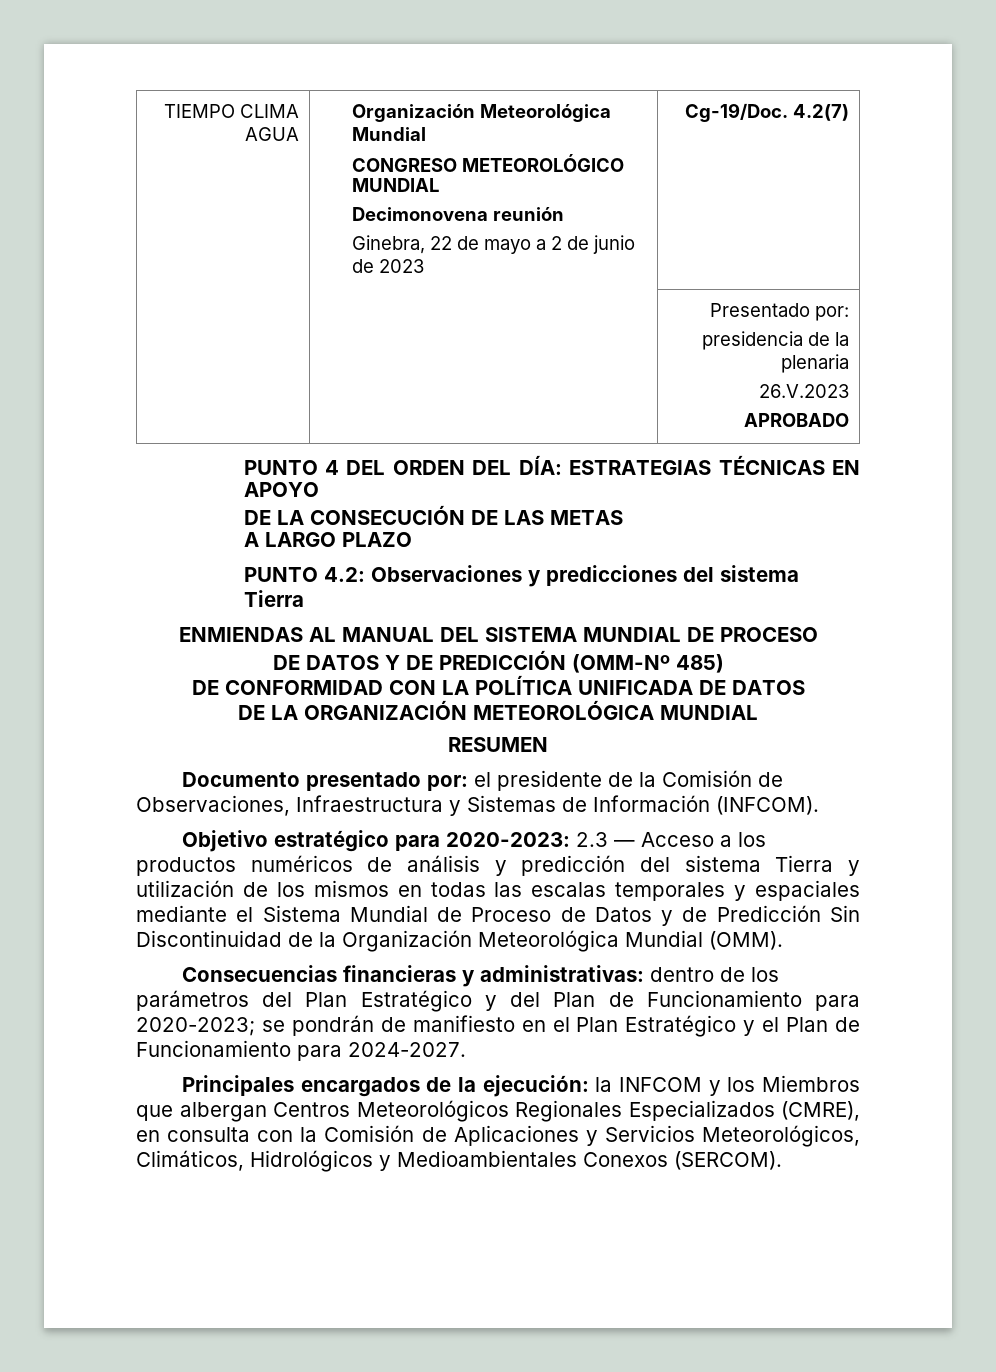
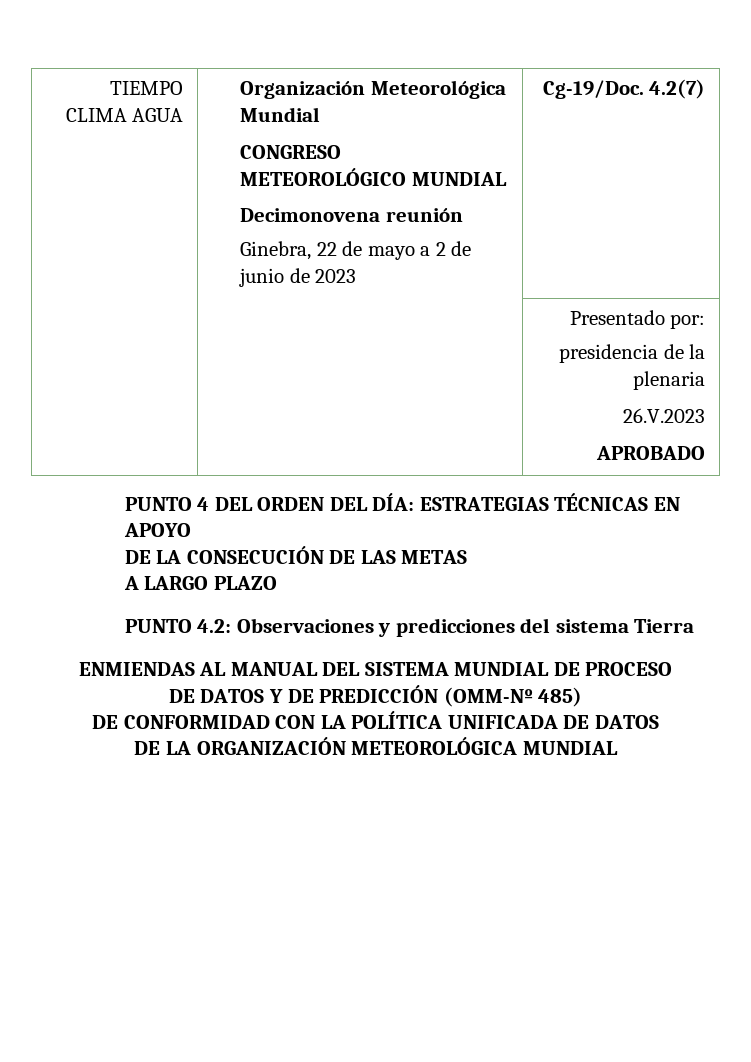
- RESUMEN
- Documento presentado por: el presidente de la Comisión de Observaciones, Infraestructura y Sistemas de Información (INFCOM).
- Objetivo estratégico para 2020-2023: 2.3 — Acceso a los productos numéricos de análisis y predicción del sistema Tierra y utilización de los mismos en todas las escalas temporales y espaciales mediante el Sistema Mundial de Proceso de Datos y de Predicción Sin Discontinuidad de la Organización Meteorológica Mundial (OMM).
- Consecuencias financieras y administrativas: dentro de los parámetros del Plan Estratégico y del Plan de Funcionamiento para 2020-2023; se pondrán de manifiesto en el Plan Estratégico y el Plan de Funcionamiento para 2024-2027.
- Principales encargados de la ejecución: la INFCOM y los Miembros que albergan Centros Meteorológicos Regionales Especializados (CMRE), en consulta con la Comisión de Aplicaciones y Servicios Meteorológicos, Climáticos, Hidrológicos y Medioambientales Conexos (SERCOM).

